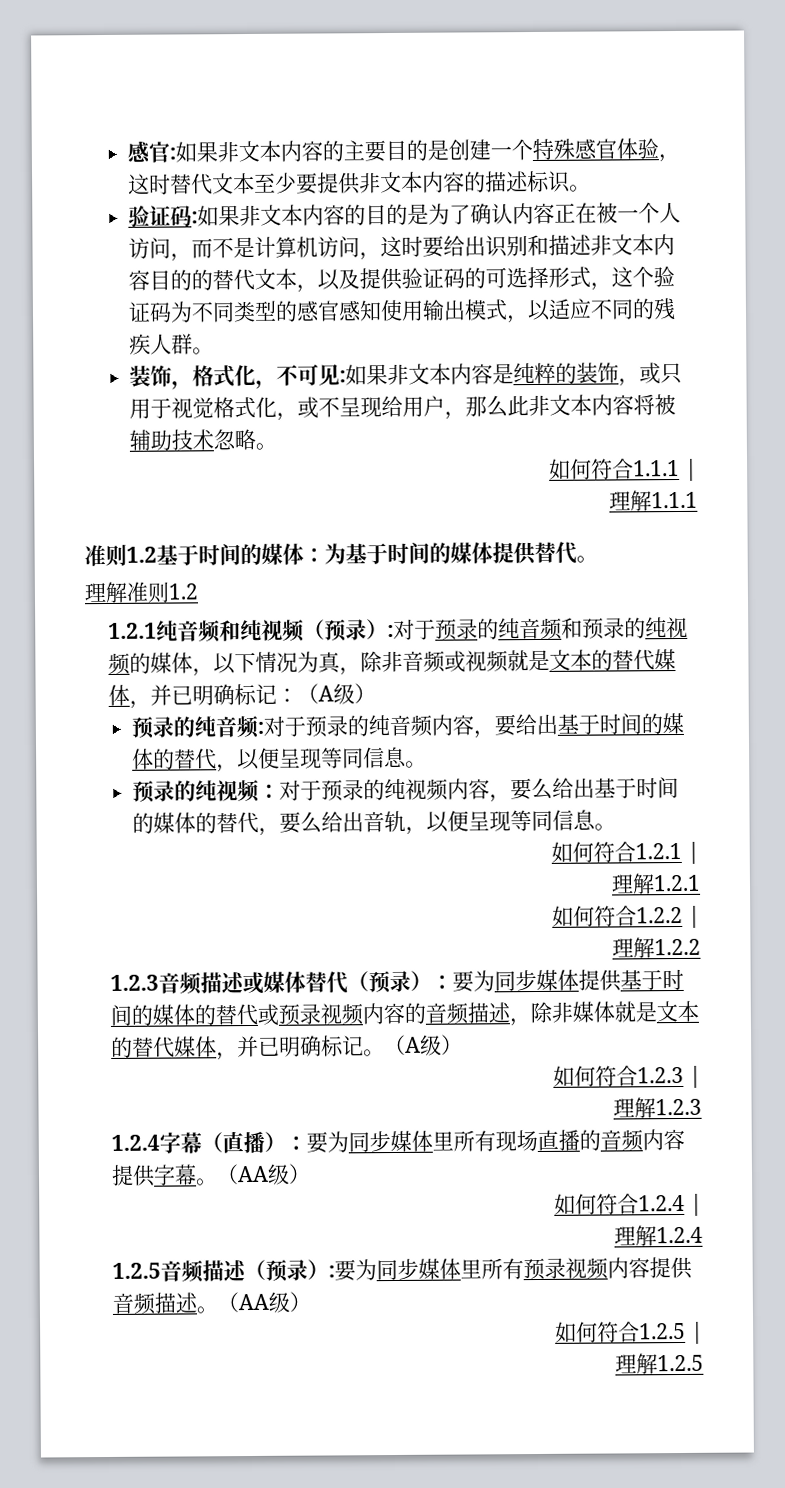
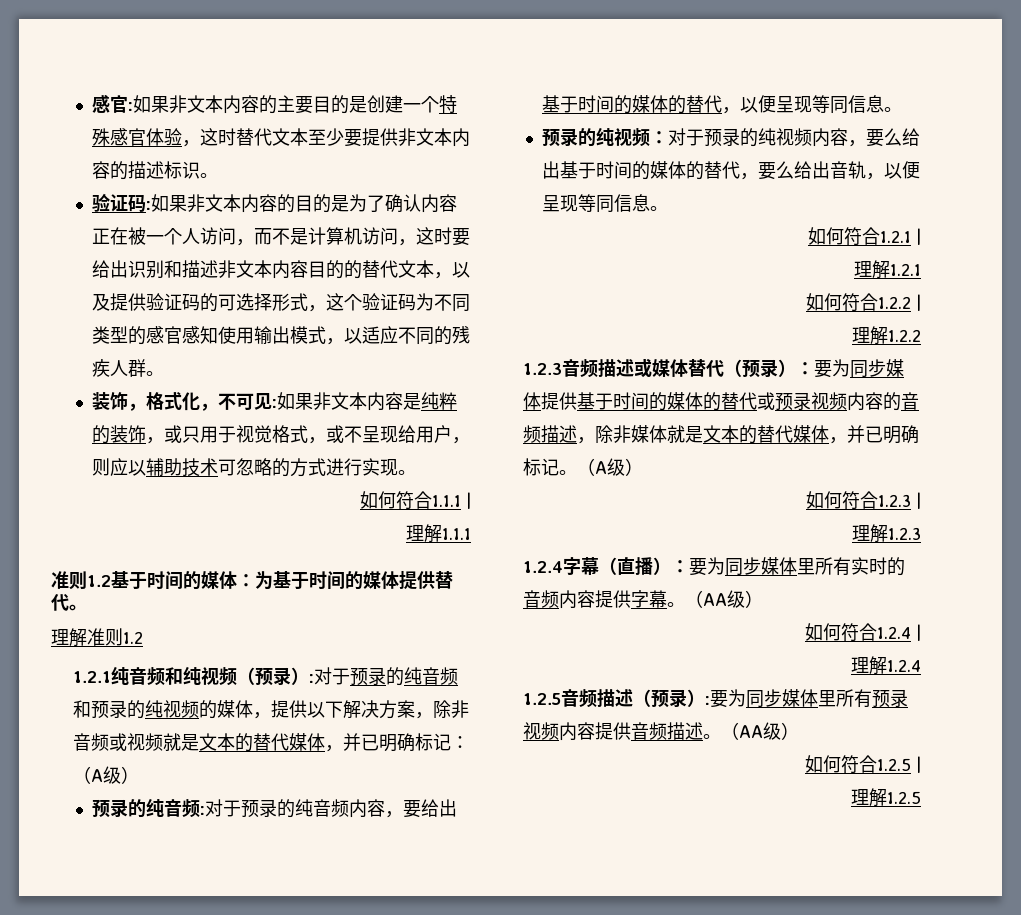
- 装饰，格式化，不可见:如果非文本内容是纯粹的装饰，或只用于视觉格式化，或不呈现给用户，那么此非文本内容将被辅助技术忽略。
+ 装饰，格式化，不可见:如果非文本内容是纯粹的装饰，或只用于视觉格式，或不呈现给用户，则应以辅助技术可忽略的方式进行实现。
- 1.2.1纯音频和纯视频（预录）:对于预录的纯音频和预录的纯视频的媒体，以下情况为真，除非音频或视频就是文本的替代媒体，并已明确标记：（A级）
+ 1.2.1纯音频和纯视频（预录）:对于预录的纯音频和预录的纯视频的媒体，提供以下解决方案，除非音频或视频就是文本的替代媒体，并已明确标记：（A级）
- 1.2.4字幕（直播）：要为同步媒体里所有现场直播的音频内容提供字幕。
+ 1.2.4字幕（直播）：要为同步媒体里所有实时的音频内容提供字幕。

